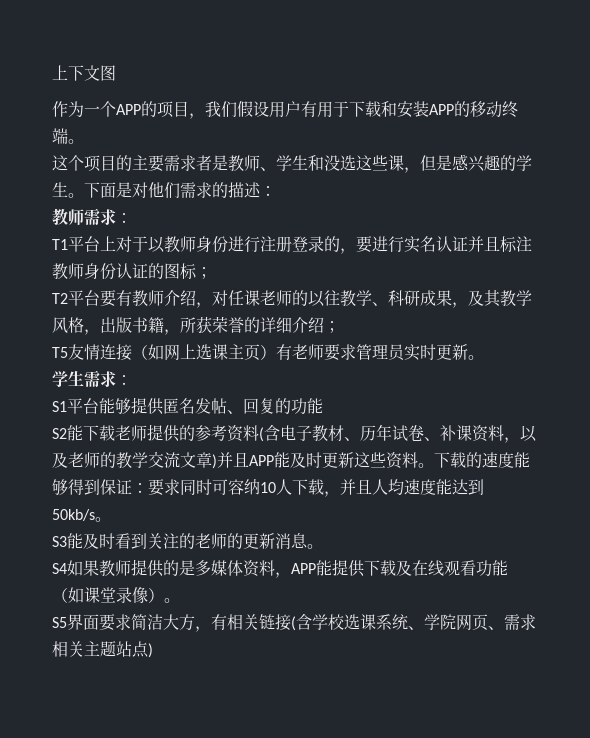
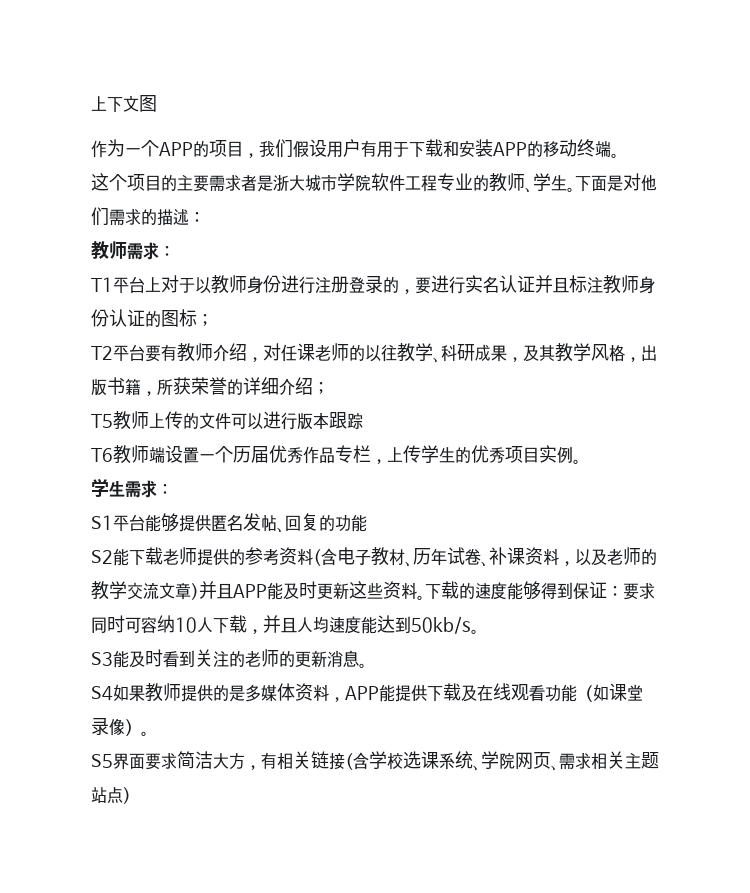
- 这个项目的主要需求者是教师、学生和没选这些课，但是感兴趣的学生。
+ 这个项目的主要需求者是浙大城市学院软件工程专业的教师、学生。
- T5友情连接（如网上选课主页）有老师要求管理员实时更新。
+ T5教师上传的文件可以进行版本跟踪
+ T6教师端设置一个历届优秀作品专栏，上传学生的优秀项目实例。

